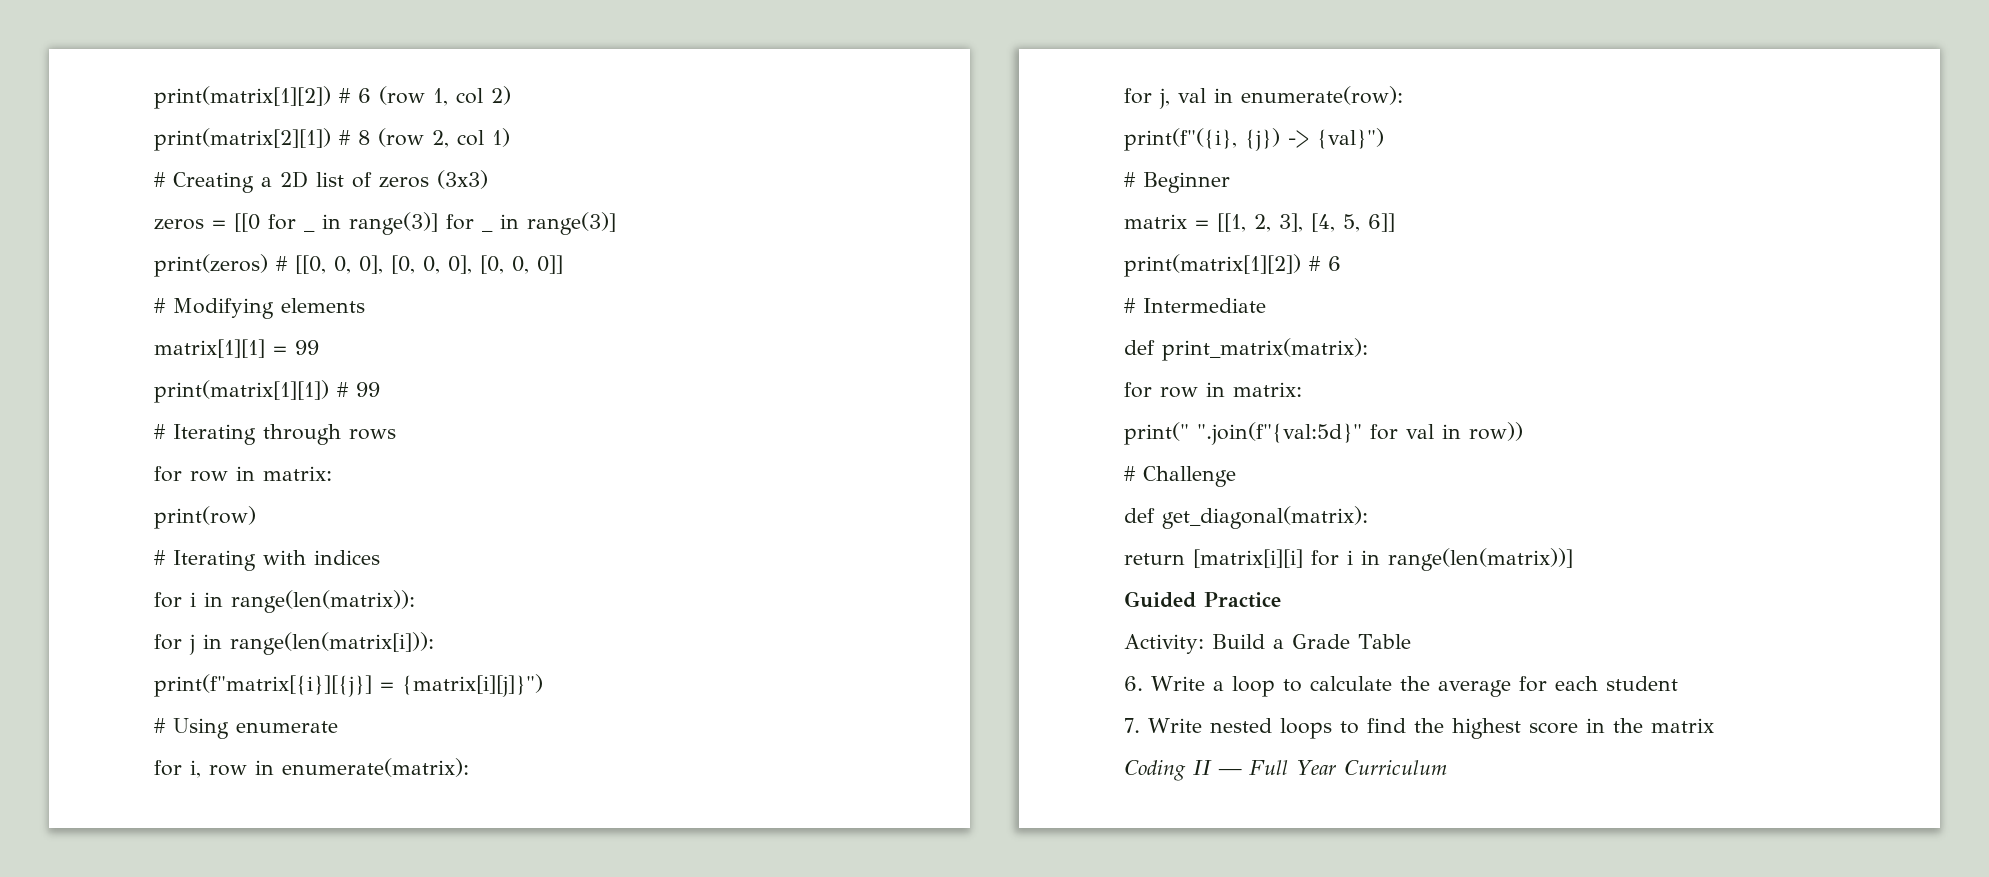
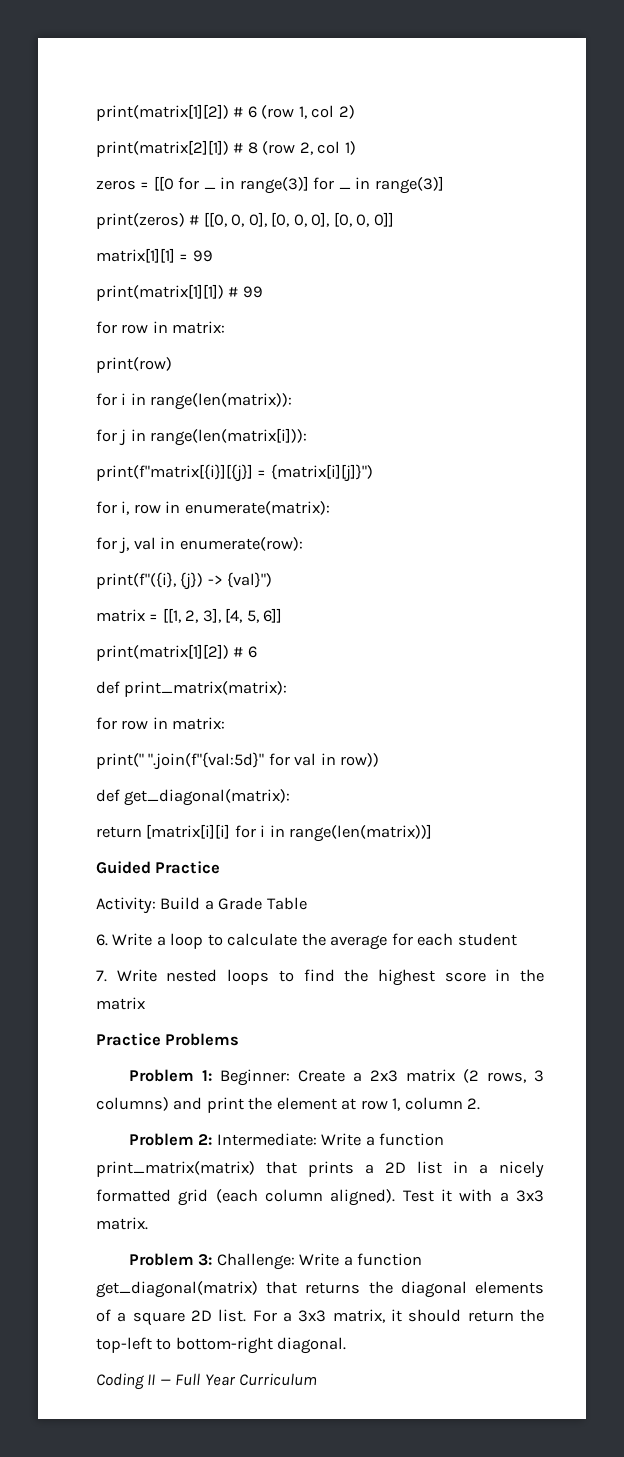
- # Creating a 2D list of zeros (3x3)
- # Modifying elements
- # Iterating through rows
- # Iterating with indices
- # Using enumerate
- # Beginner
- # Intermediate
- # Challenge
+ Practice Problems
+ Problem 1: Beginner: Create a 2x3 matrix (2 rows, 3 columns) and print the element at row 1, column 2.
+ Problem 2: Intermediate: Write a function print_matrix(matrix) that prints a 2D list in a nicely formatted grid (each column aligned). Test it with a 3x3 matrix.
+ Problem 3: Challenge: Write a function get_diagonal(matrix) that returns the diagonal elements of a square 2D list. For a 3x3 matrix, it should return the top-left to bottom-right diagonal.

